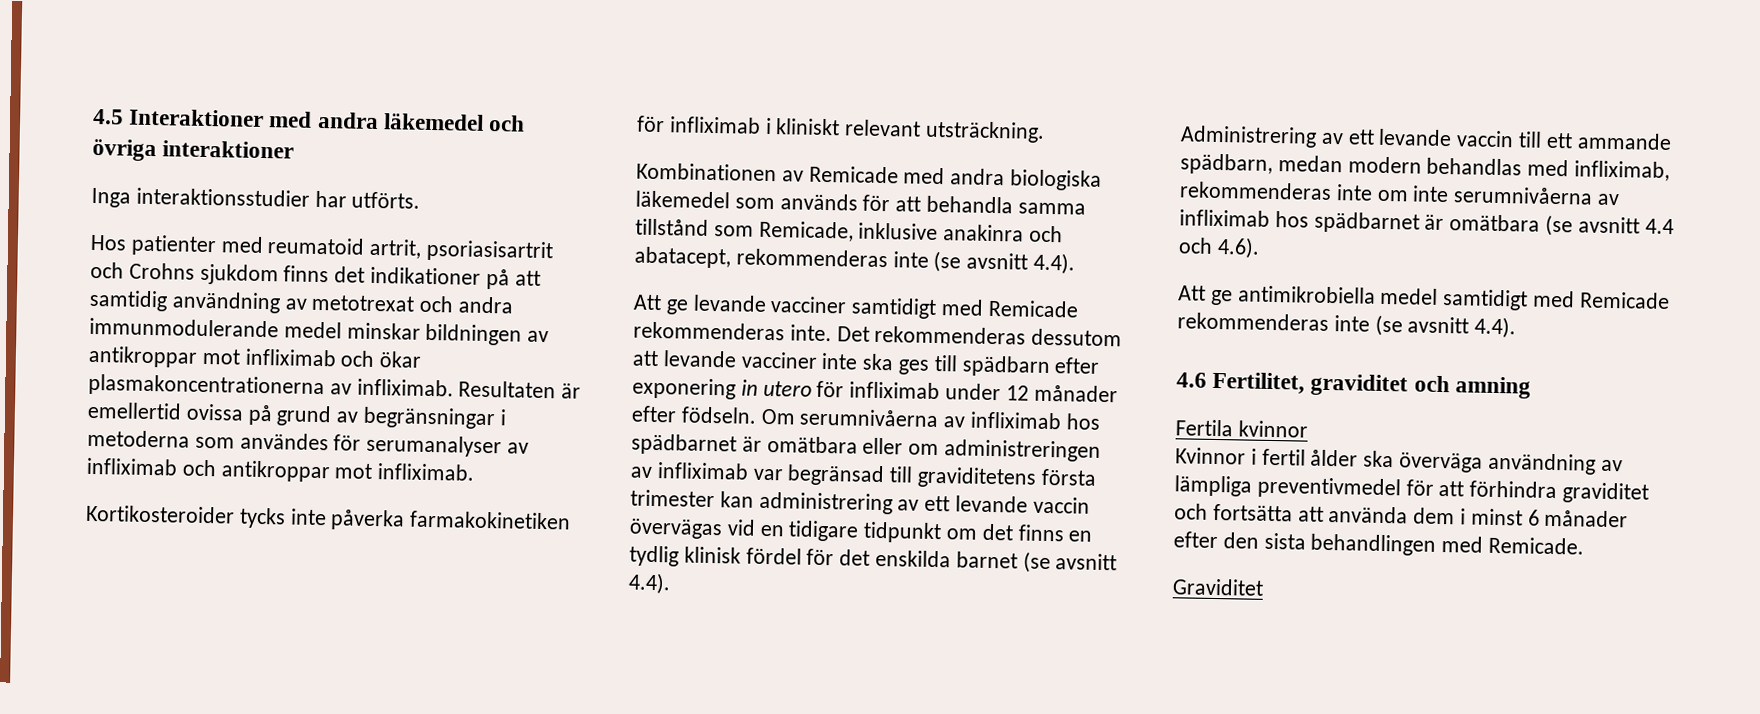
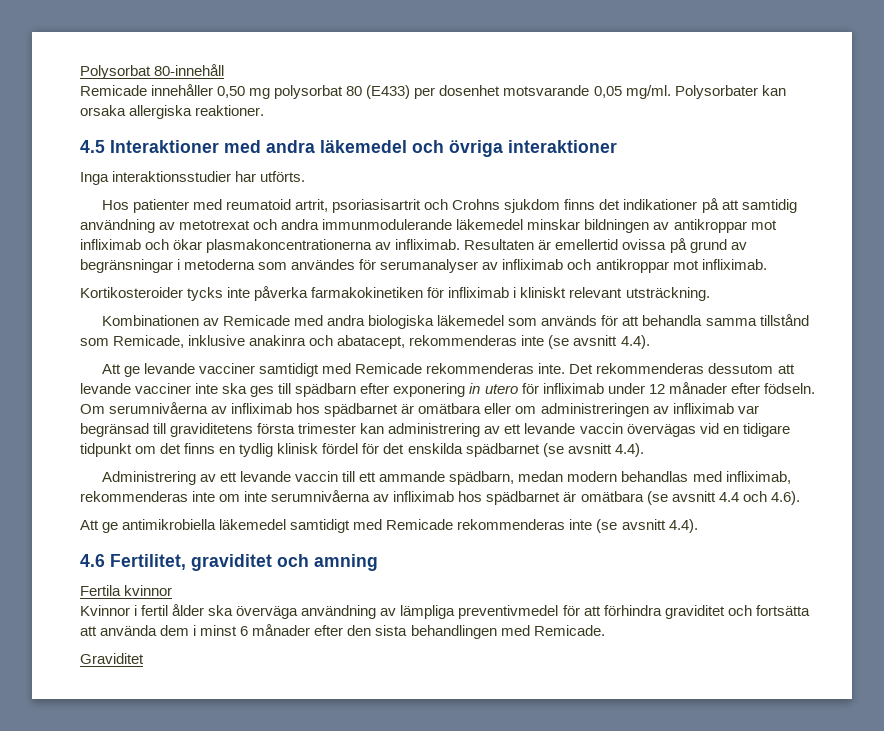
+ Polysorbat 80-innehåll
+ Remicade innehåller 0,50 mg polysorbat 80 (E433) per dosenhet motsvarande 0,05 mg/ml. Polysorbater kan orsaka allergiska reaktioner.
- Hos patienter med reumatoid artrit, psoriasisartrit och Crohns sjukdom finns det indikationer på att samtidig användning av metotrexat och andra immunmodulerande medel minskar bildningen av antikroppar mot infliximab och ökar plasmakoncentrationerna av infliximab.
+ Hos patienter med reumatoid artrit, psoriasisartrit och Crohns sjukdom finns det indikationer på att samtidig användning av metotrexat och andra immunmodulerande läkemedel minskar bildningen av antikroppar mot infliximab och ökar plasmakoncentrationerna av infliximab.
- Om serumnivåerna av infliximab hos spädbarnet är omätbara eller om administreringen av infliximab var begränsad till graviditetens första trimester kan administrering av ett levande vaccin övervägas vid en tidigare tidpunkt om det finns en tydlig klinisk fördel för det enskilda barnet (se avsnitt 4.4).
+ Om serumnivåerna av infliximab hos spädbarnet är omätbara eller om administreringen av infliximab var begränsad till graviditetens första trimester kan administrering av ett levande vaccin övervägas vid en tidigare tidpunkt om det finns en tydlig klinisk fördel för det enskilda spädbarnet (se avsnitt 4.4).
- Att ge antimikrobiella medel samtidigt med Remicade rekommenderas inte (se avsnitt 4.4).
+ Att ge antimikrobiella läkemedel samtidigt med Remicade rekommenderas inte (se avsnitt 4.4).

